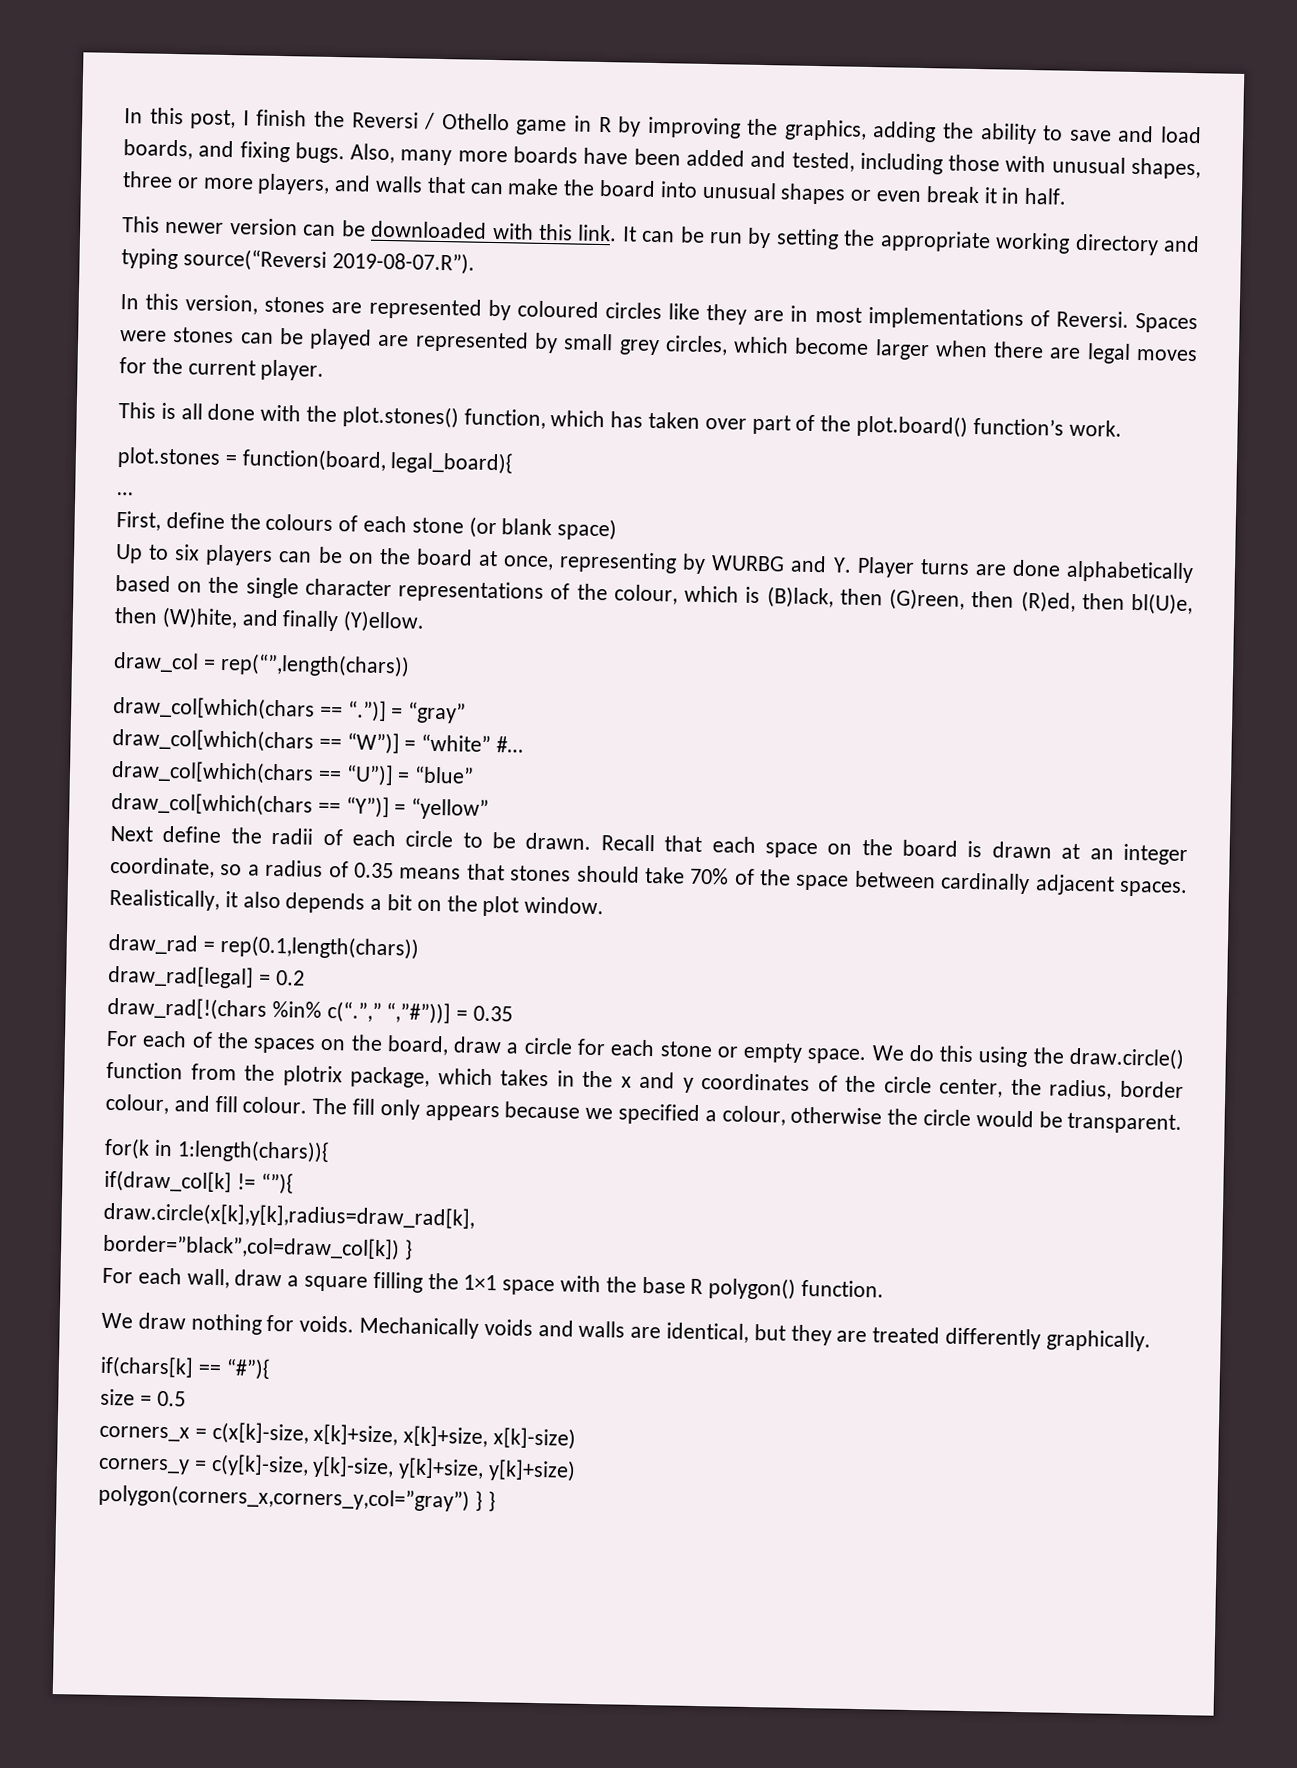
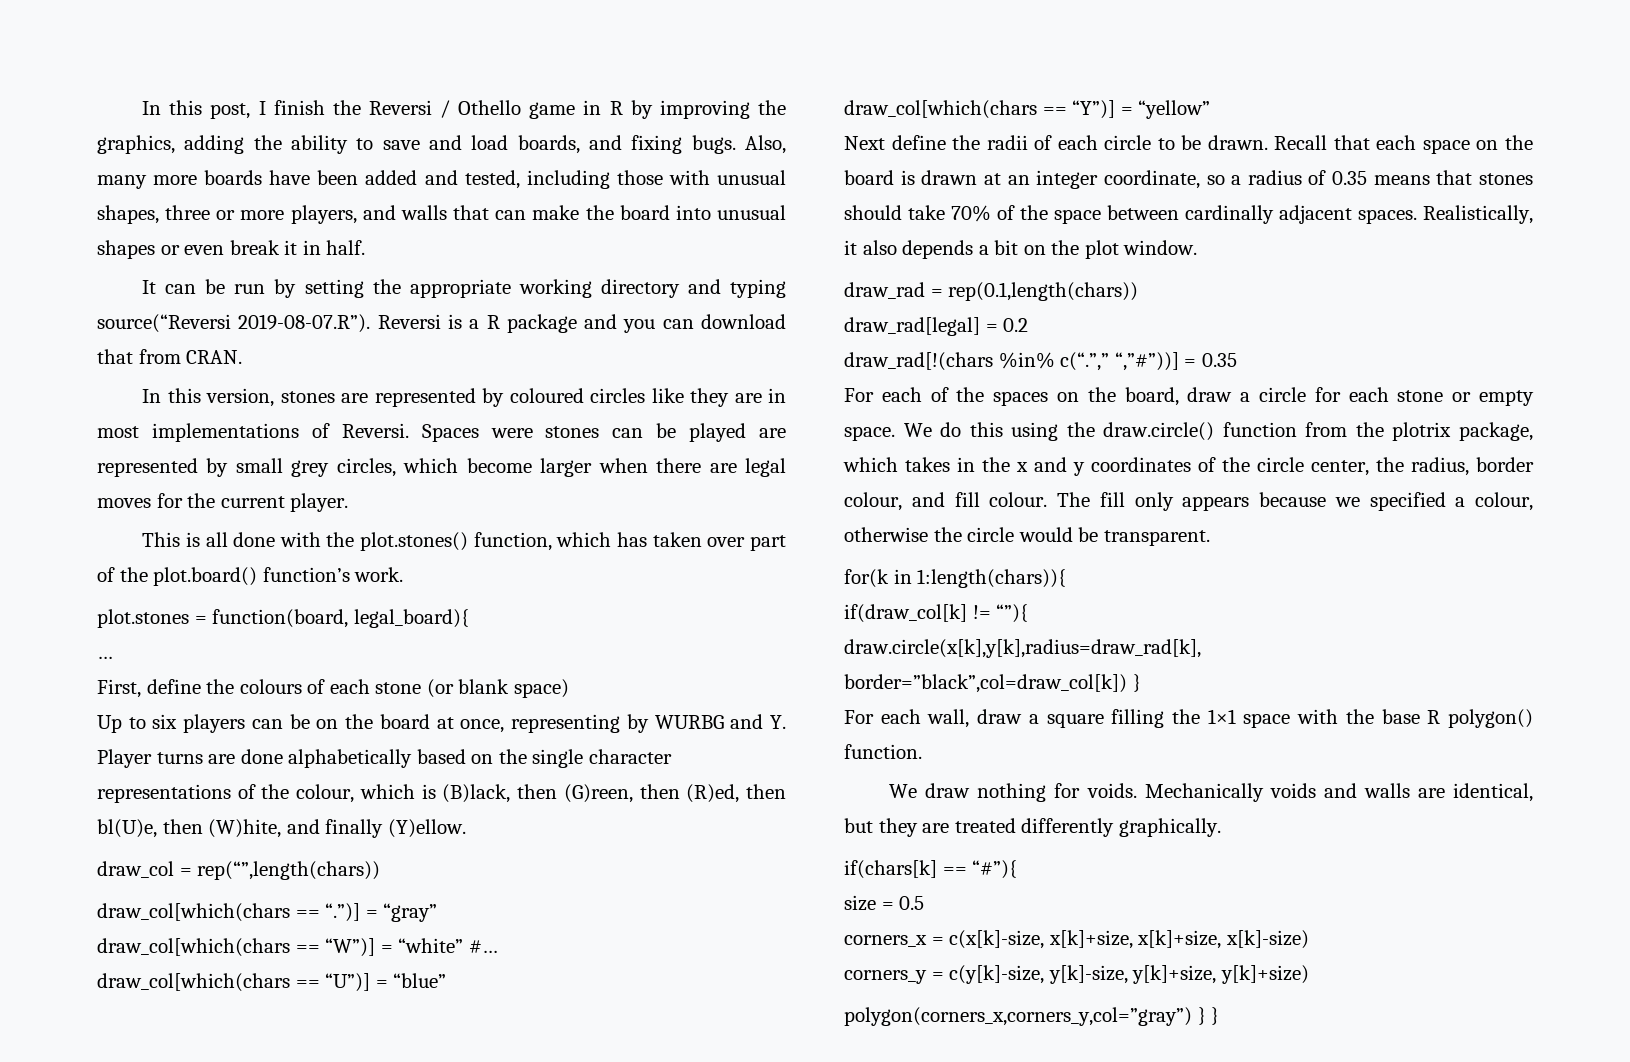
- This newer version can be downloaded with this link. It can be run by setting the appropriate working directory and typing source(“Reversi 2019-08-07.R”).
+ It can be run by setting the appropriate working directory and typing source(“Reversi 2019-08-07.R”). Reversi is a R package and you can download that from CRAN.

